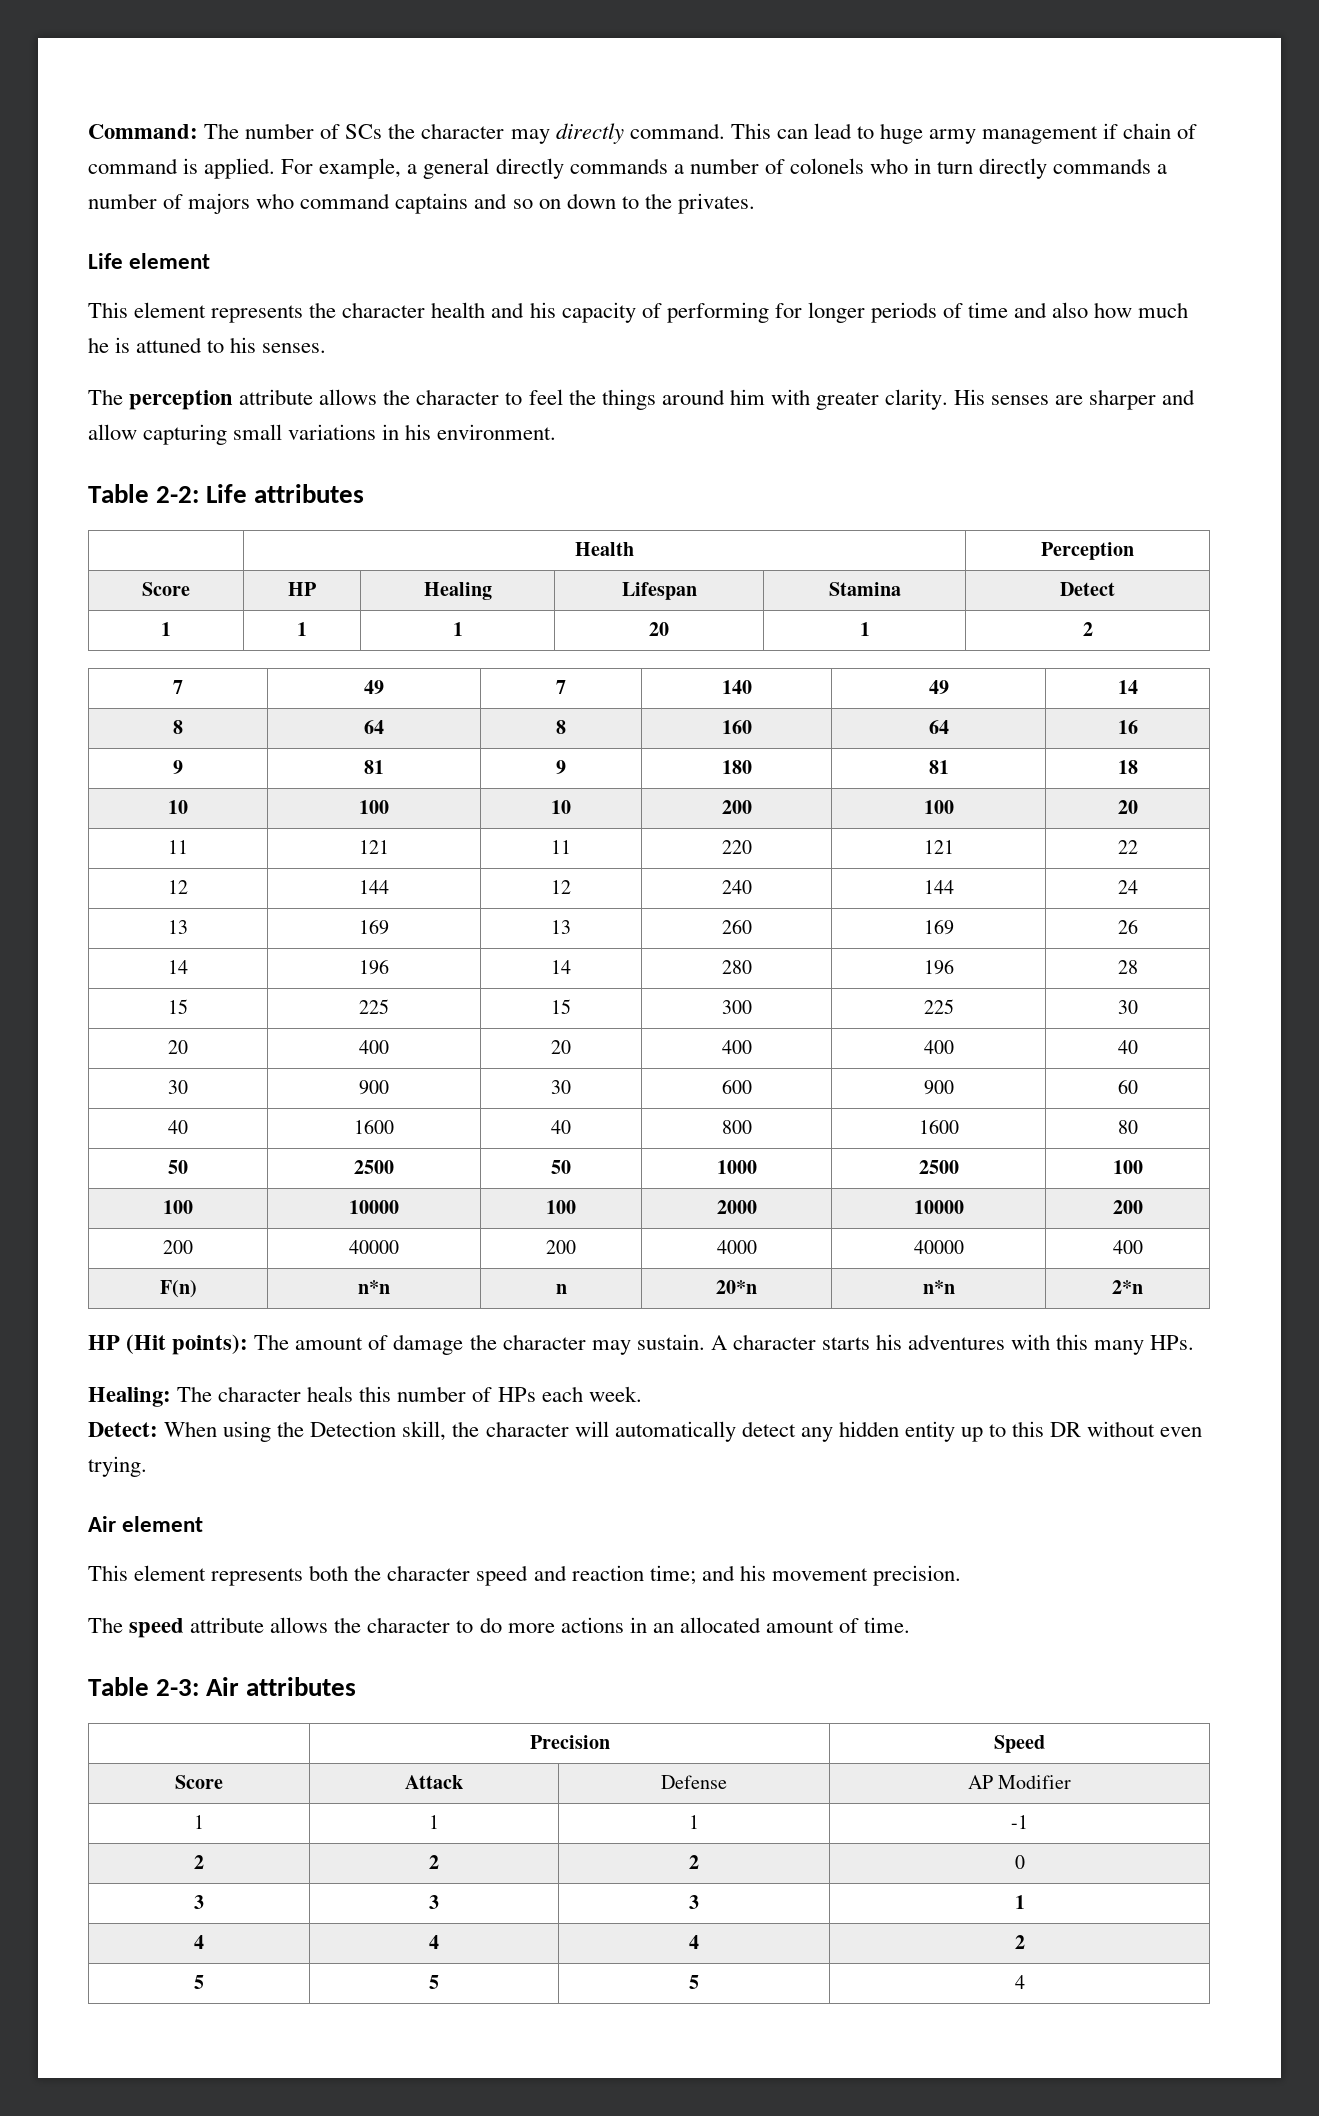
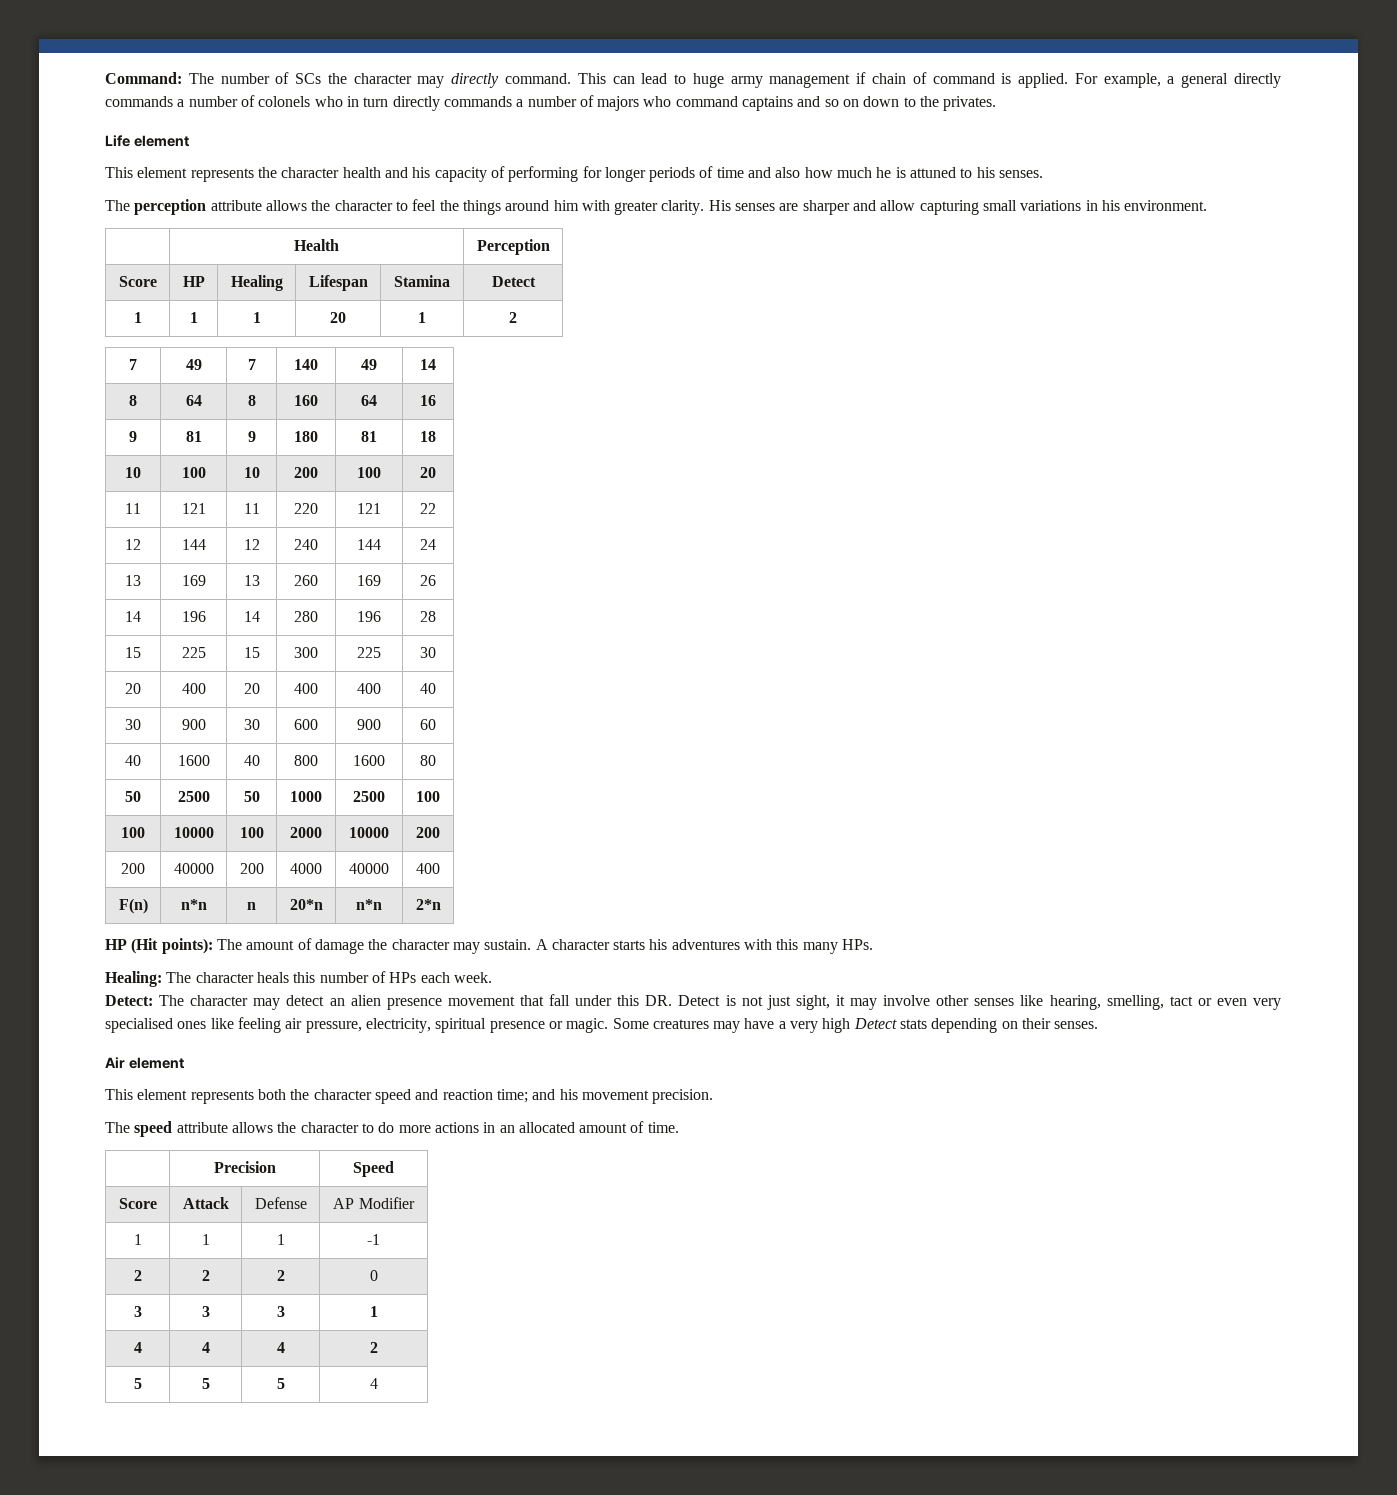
- Table 2-2: Life attributes
- Detect: When using the Detection skill, the character will automatically detect any hidden entity up to this DR without even trying.
+ Detect: The character may detect an alien presence movement that fall under this DR. Detect is not just sight, it may involve other senses like hearing, smelling, tact or even very specialised ones like feeling air pressure, electricity, spiritual presence or magic. Some creatures may have a very high Detect stats depending on their senses.
- Table 2-3: Air attributes

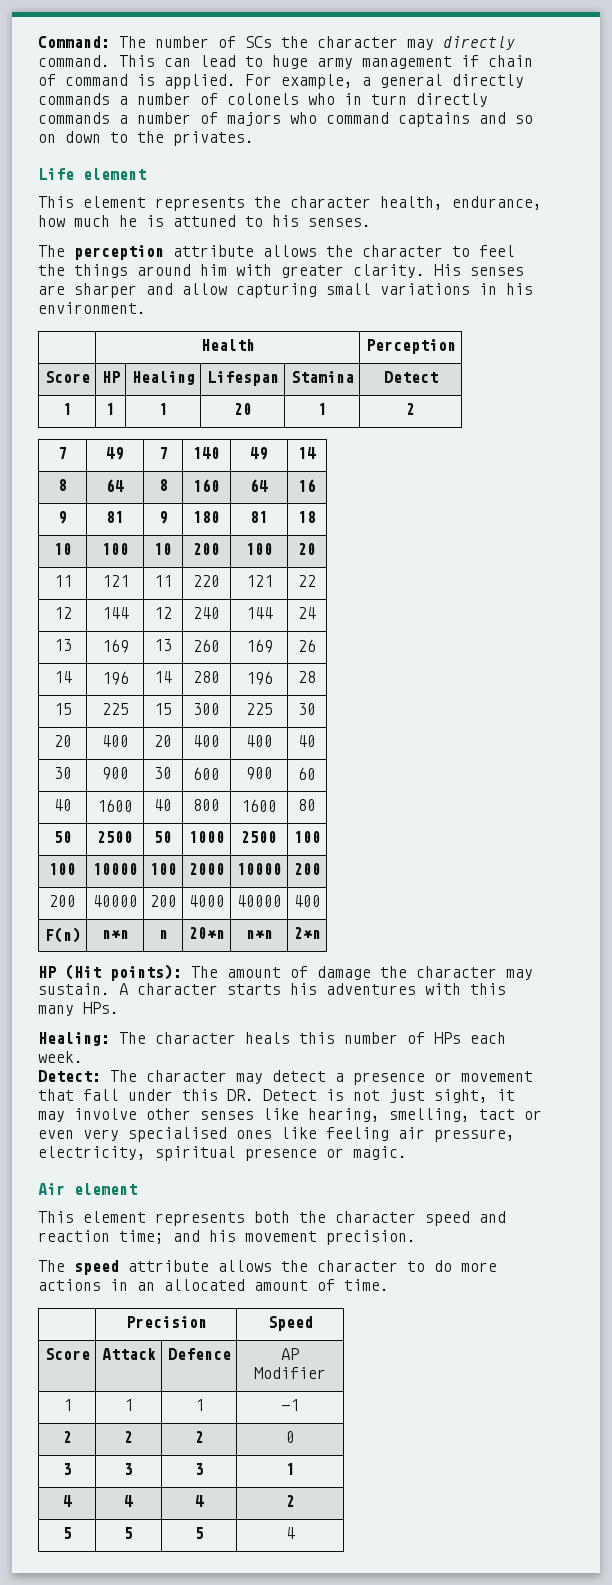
- This element represents the character health and his capacity of performing for longer periods of time and also how much he is attuned to his senses.
+ This element represents the character health, endurance, how much he is attuned to his senses.
- Detect: The character may detect an alien presence movement that fall under this DR. Detect is not just sight, it may involve other senses like hearing, smelling, tact or even very specialised ones like feeling air pressure, electricity, spiritual presence or magic. Some creatures may have a very high Detect stats depending on their senses.
+ Detect: The character may detect a presence or movement that fall under this DR. Detect is not just sight, it may involve other senses like hearing, smelling, tact or even very specialised ones like feeling air pressure, electricity, spiritual presence or magic.
- Score | Attack | Defense | AP Modifier
+ Score | Attack | Defence | AP Modifier

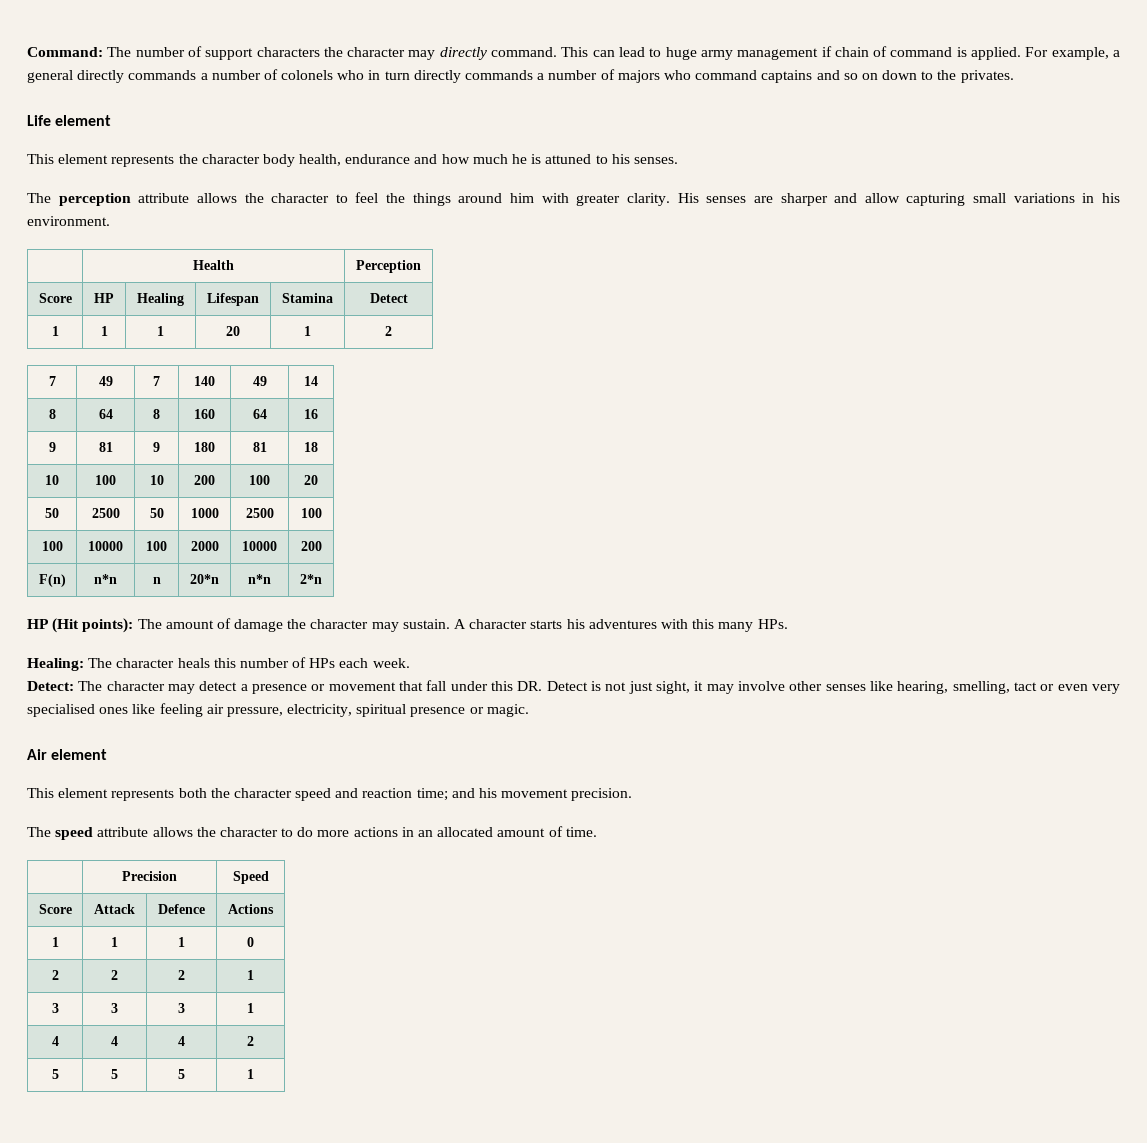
- Command: The number of SCs the character may directly command.
+ Command: The number of support characters the character may directly command.
- This element represents the character health, endurance, how much he is attuned to his senses.
+ This element represents the character body health, endurance and how much he is attuned to his senses.
- 11 | 121 | 11 | 220 | 121 | 22
- 12 | 144 | 12 | 240 | 144 | 24
- 13 | 169 | 13 | 260 | 169 | 26
- 14 | 196 | 14 | 280 | 196 | 28
- 15 | 225 | 15 | 300 | 225 | 30
- 20 | 400 | 20 | 400 | 400 | 40
- 30 | 900 | 30 | 600 | 900 | 60
- 40 | 1600 | 40 | 800 | 1600 | 80
- 200 | 40000 | 200 | 4000 | 40000 | 400
- Score | Attack | Defence | AP Modifier
- 1 | 1 | 1 | -1
+ Score | Attack | Defence | Actions
+ 1 | 1 | 1 | 0
- 2 | 2 | 2 | 0
+ 2 | 2 | 2 | 1
- 5 | 5 | 5 | 4
+ 5 | 5 | 5 | 1

